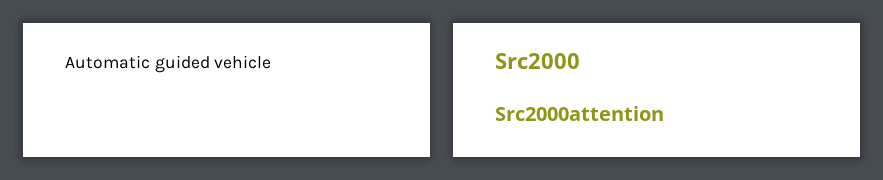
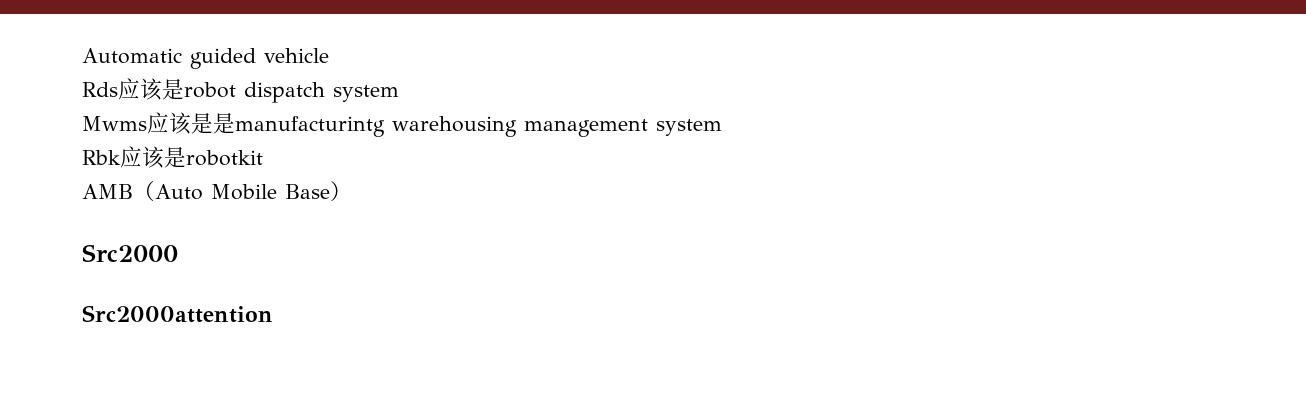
+ Rds应该是robot dispatch system
+ Mwms应该是是manufacturintg warehousing management system
+ Rbk应该是robotkit
+ AMB（Auto Mobile Base）

